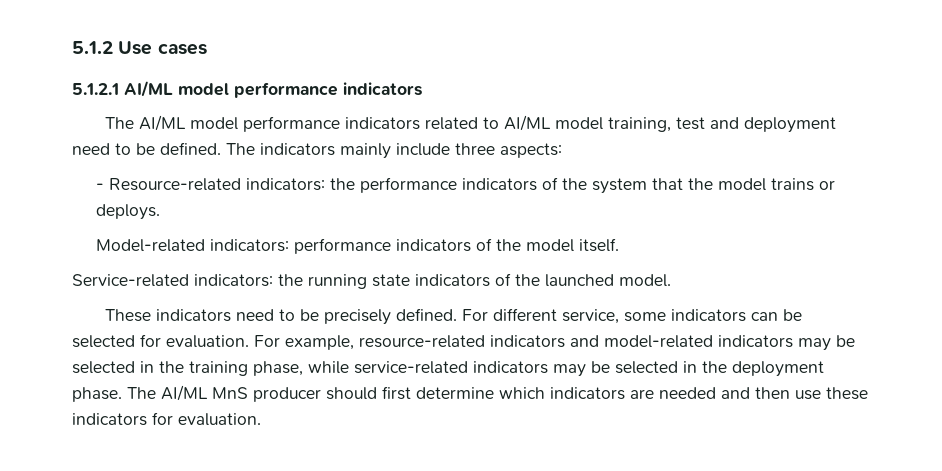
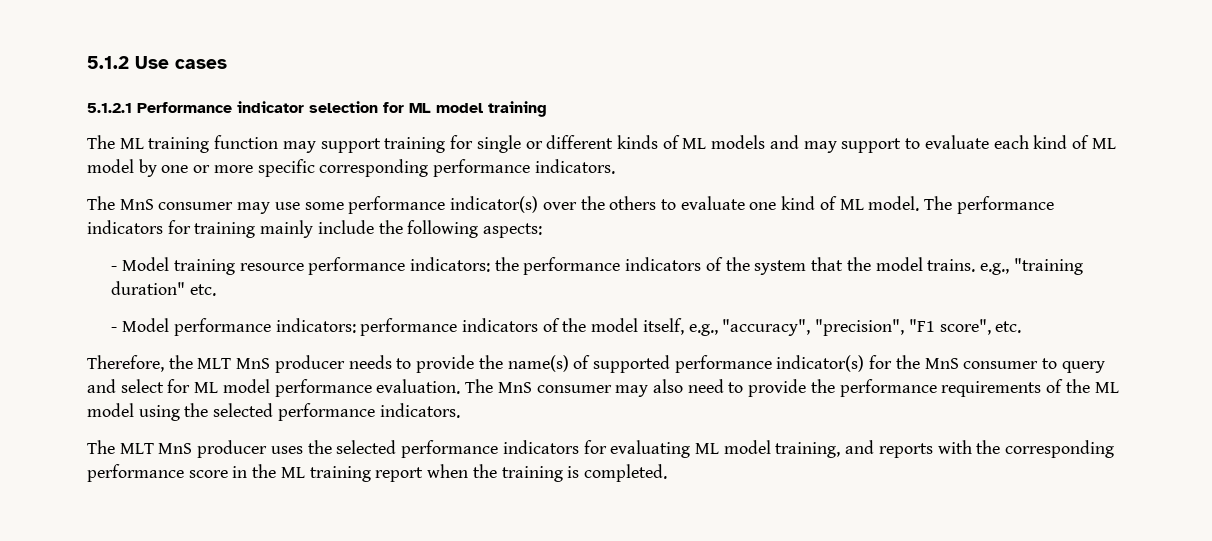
- 5.1.2.1 AI/ML model performance indicators
- The AI/ML model performance indicators related to AI/ML model training, test and deployment need to be defined. The indicators mainly include three aspects:
- - Resource-related indicators: the performance indicators of the system that the model trains or deploys.
- Model-related indicators: performance indicators of the model itself.
- Service-related indicators: the running state indicators of the launched model.
- These indicators need to be precisely defined. For different service, some indicators can be selected for evaluation. For example, resource-related indicators and model-related indicators may be selected in the training phase, while service-related indicators may be selected in the deployment phase. The AI/ML MnS producer should first determine which indicators are needed and then use these indicators for evaluation.
+ 5.1.2.1 Performance indicator selection for ML model training
+ The ML training function may support training for single or different kinds of ML models and may support to evaluate each kind of ML model by one or more specific corresponding performance indicators.
+ The MnS consumer may use some performance indicator(s) over the others to evaluate one kind of ML model. The performance indicators for training mainly include the following aspects:
+ - Model training resource performance indicators: the performance indicators of the system that the model trains. e.g., "training duration" etc.
+ - Model performance indicators: performance indicators of the model itself, e.g., "accuracy", "precision", "F1 score", etc.
+ Therefore, the MLT MnS producer needs to provide the name(s) of supported performance indicator(s) for the MnS consumer to query and select for ML model performance evaluation. The MnS consumer may also need to provide the performance requirements of the ML model using the selected performance indicators.
+ The MLT MnS producer uses the selected performance indicators for evaluating ML model training, and reports with the corresponding performance score in the ML training report when the training is completed.

